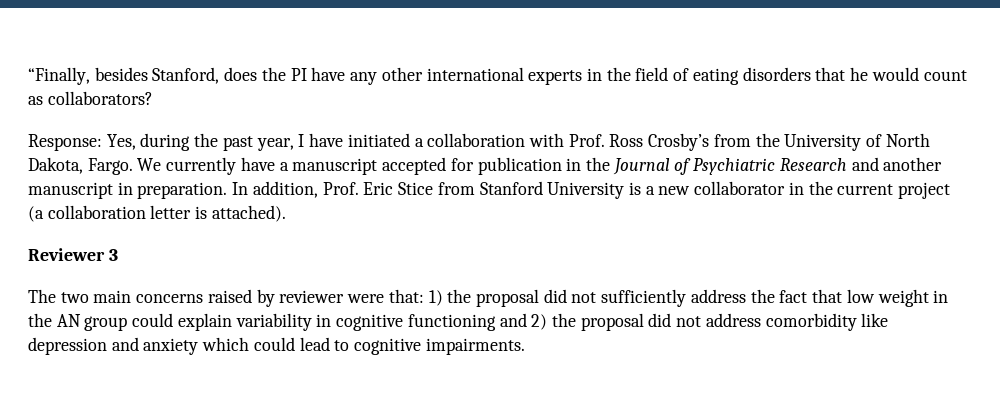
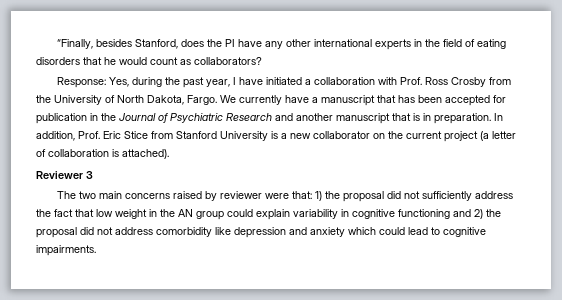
- Response: Yes, during the past year, I have initiated a collaboration with Prof. Ross Crosby’s from the University of North Dakota, Fargo.
+ Response: Yes, during the past year, I have initiated a collaboration with Prof. Ross Crosby from the University of North Dakota, Fargo.
- We currently have a manuscript accepted for publication in the Journal of Psychiatric Research and another manuscript in preparation.
+ We currently have a manuscript that has been accepted for publication in the Journal of Psychiatric Research and another manuscript that is in preparation.
- In addition, Prof. Eric Stice from Stanford University is a new collaborator in the current project (a collaboration letter is attached).
+ In addition, Prof. Eric Stice from Stanford University is a new collaborator on the current project (a letter of collaboration is attached).

